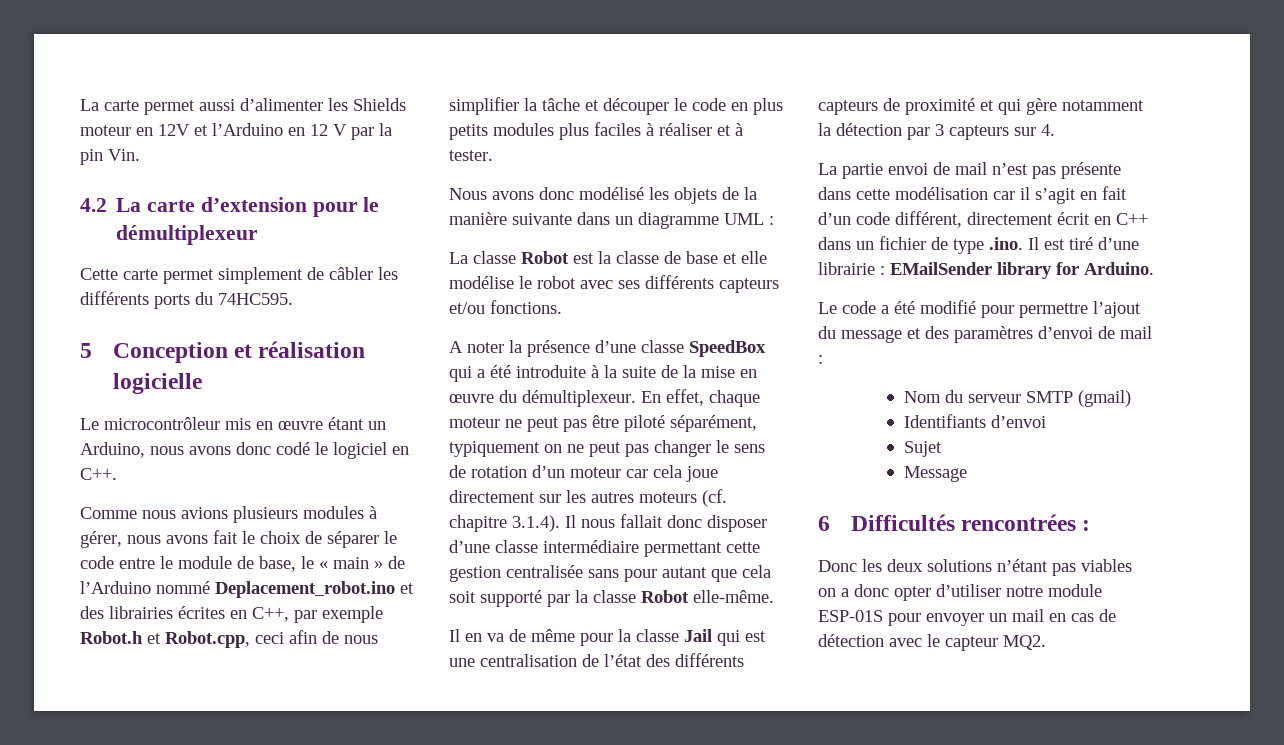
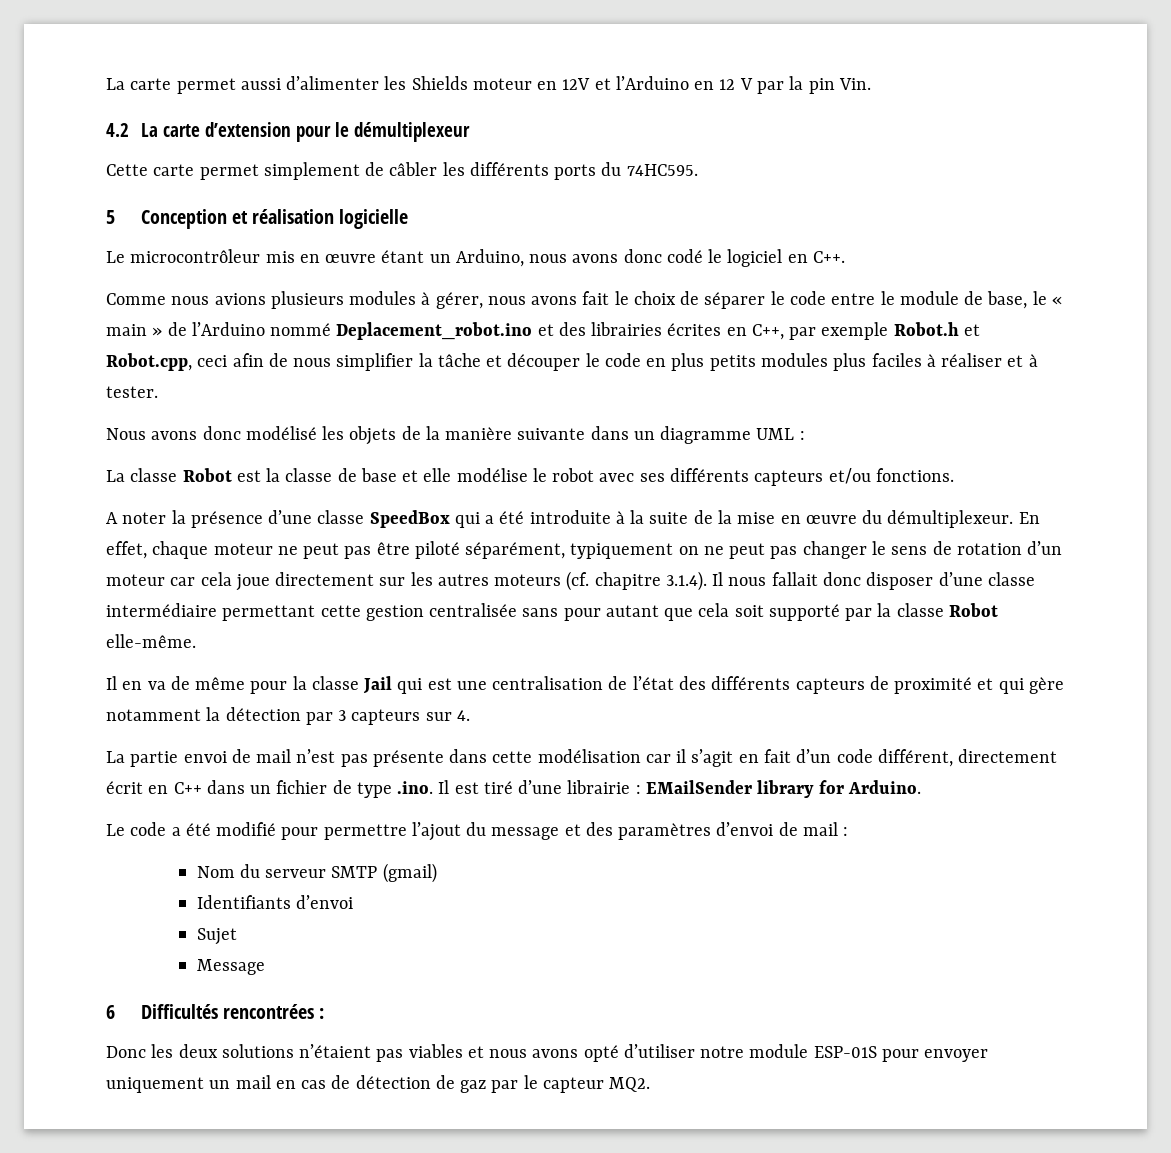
- Donc les deux solutions n’étant pas viables on a donc opter d’utiliser notre module ESP-01S pour envoyer un mail en cas de détection avec le capteur MQ2.
+ Donc les deux solutions n’étaient pas viables et nous avons opté d’utiliser notre module ESP-01S pour envoyer uniquement un mail en cas de détection de gaz par le capteur MQ2.

